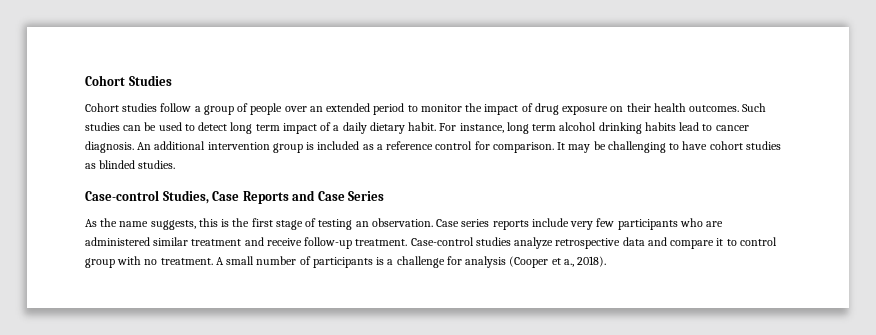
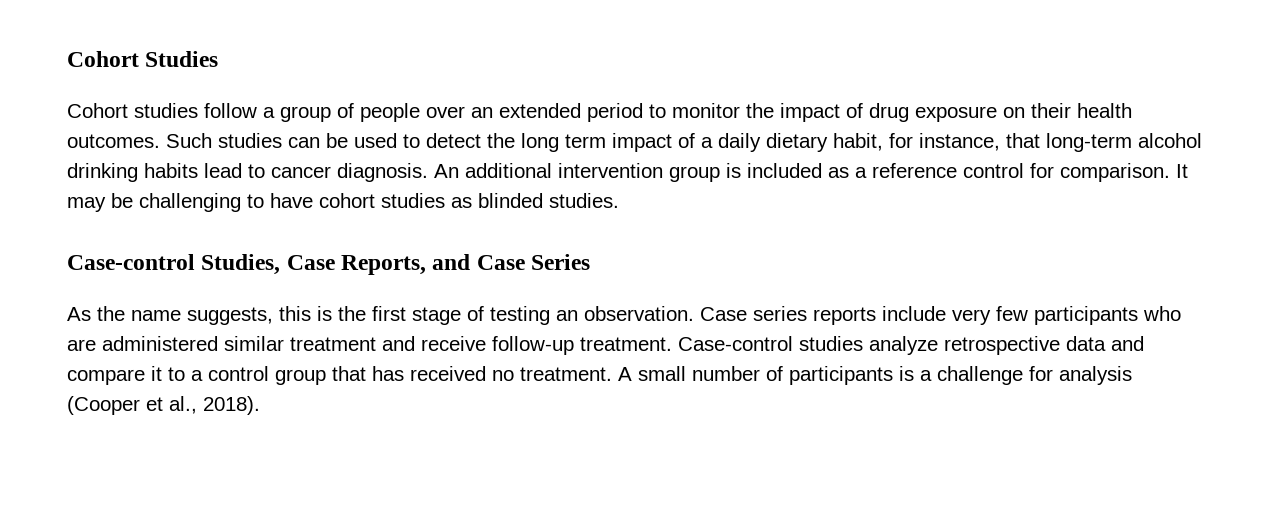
- Such studies can be used to detect long term impact of a daily dietary habit. For instance, long term alcohol drinking habits lead to cancer diagnosis.
+ Such studies can be used to detect the long term impact of a daily dietary habit, for instance, that long-term alcohol drinking habits lead to cancer diagnosis.
- Case-control Studies, Case Reports and Case Series
+ Case-control Studies, Case Reports, and Case Series
- Case-control studies analyze retrospective data and compare it to control group with no treatment.
+ Case-control studies analyze retrospective data and compare it to a control group that has received no treatment.
- A small number of participants is a challenge for analysis (Cooper et a., 2018).
+ A small number of participants is a challenge for analysis (Cooper et al., 2018).

